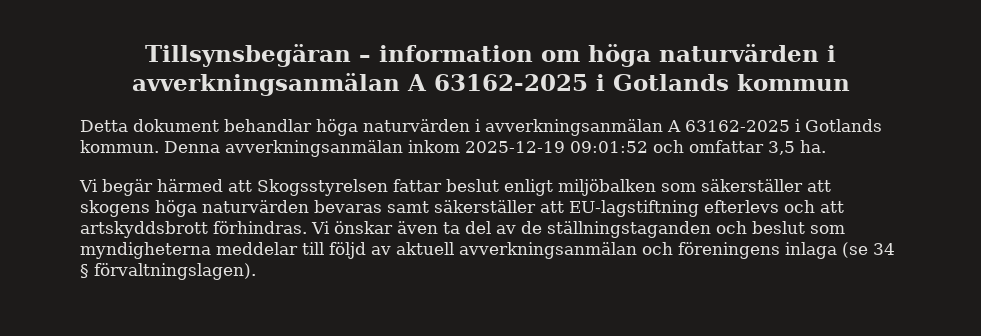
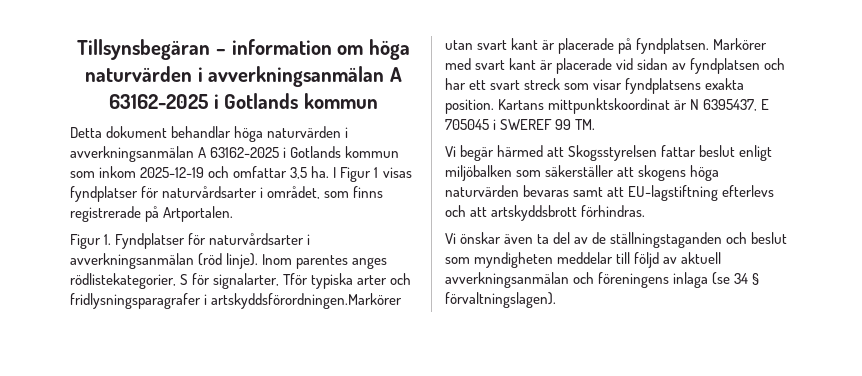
- Detta dokument behandlar höga naturvärden i avverkningsanmälan A 63162-2025 i Gotlands kommun. Denna avverkningsanmälan inkom 2025-12-19 09:01:52 och omfattar 3,5 ha.
+ Detta dokument behandlar höga naturvärden i avverkningsanmälan A 63162-2025 i Gotlands kommun som inkom 2025-12-19 och omfattar 3,5 ha. I Figur 1 visas fyndplatser för naturvårdsarter i området, som finns registrerade på Artportalen.
+ Figur 1. Fyndplatser för naturvårdsarter i avverkningsanmälan (röd linje). Inom parentes anges rödlistekategorier, S för signalarter, Tför typiska arter och fridlysningsparagrafer i artskyddsförordningen.Markörer utan svart kant är placerade på fyndplatsen. Markörer med svart kant är placerade vid sidan av fyndplatsen och har ett svart streck som visar fyndplatsens exakta position. Kartans mittpunktskoordinat är N 6395437, E 705045 i SWEREF 99 TM.
- Vi begär härmed att Skogsstyrelsen fattar beslut enligt miljöbalken som säkerställer att skogens höga naturvärden bevaras samt säkerställer att EU-lagstiftning efterlevs och att artskyddsbrott förhindras. Vi önskar även ta del av de ställningstaganden och beslut som myndigheterna meddelar till följd av aktuell avverkningsanmälan och föreningens inlaga (se 34 § förvaltningslagen).
+ Vi begär härmed att Skogsstyrelsen fattar beslut enligt miljöbalken som säkerställer att skogens höga naturvärden bevaras samt att EU-lagstiftning efterlevs och att artskyddsbrott förhindras.
+ Vi önskar även ta del av de ställningstaganden och beslut som myndigheten meddelar till följd av aktuell avverkningsanmälan och föreningens inlaga (se 34 § förvaltningslagen).

